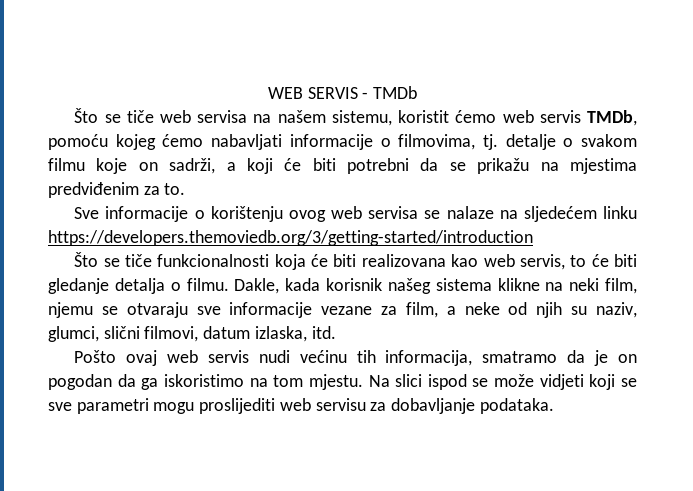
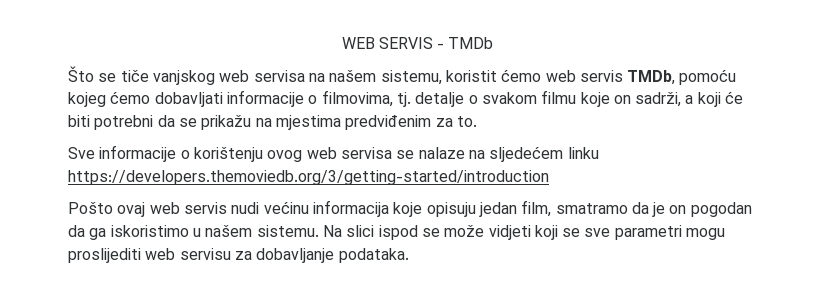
- Što se tiče web servisa na našem sistemu, koristit ćemo web servis TMDb, pomoću kojeg ćemo nabavljati informacije o filmovima, tj. detalje o svakom filmu koje on sadrži, a koji će biti potrebni da se prikažu na mjestima predviđenim za to.
+ Što se tiče vanjskog web servisa na našem sistemu, koristit ćemo web servis TMDb, pomoću kojeg ćemo dobavljati informacije o filmovima, tj. detalje o svakom filmu koje on sadrži, a koji će biti potrebni da se prikažu na mjestima predviđenim za to.
- Što se tiče funkcionalnosti koja će biti realizovana kao web servis, to će biti gledanje detalja o filmu. Dakle, kada korisnik našeg sistema klikne na neki film, njemu se otvaraju sve informacije vezane za film, a neke od njih su naziv, glumci, slični filmovi, datum izlaska, itd.
- Pošto ovaj web servis nudi većinu tih informacija, smatramo da je on pogodan da ga iskoristimo na tom mjestu.
+ Pošto ovaj web servis nudi većinu informacija koje opisuju jedan film, smatramo da je on pogodan da ga iskoristimo u našem sistemu.

